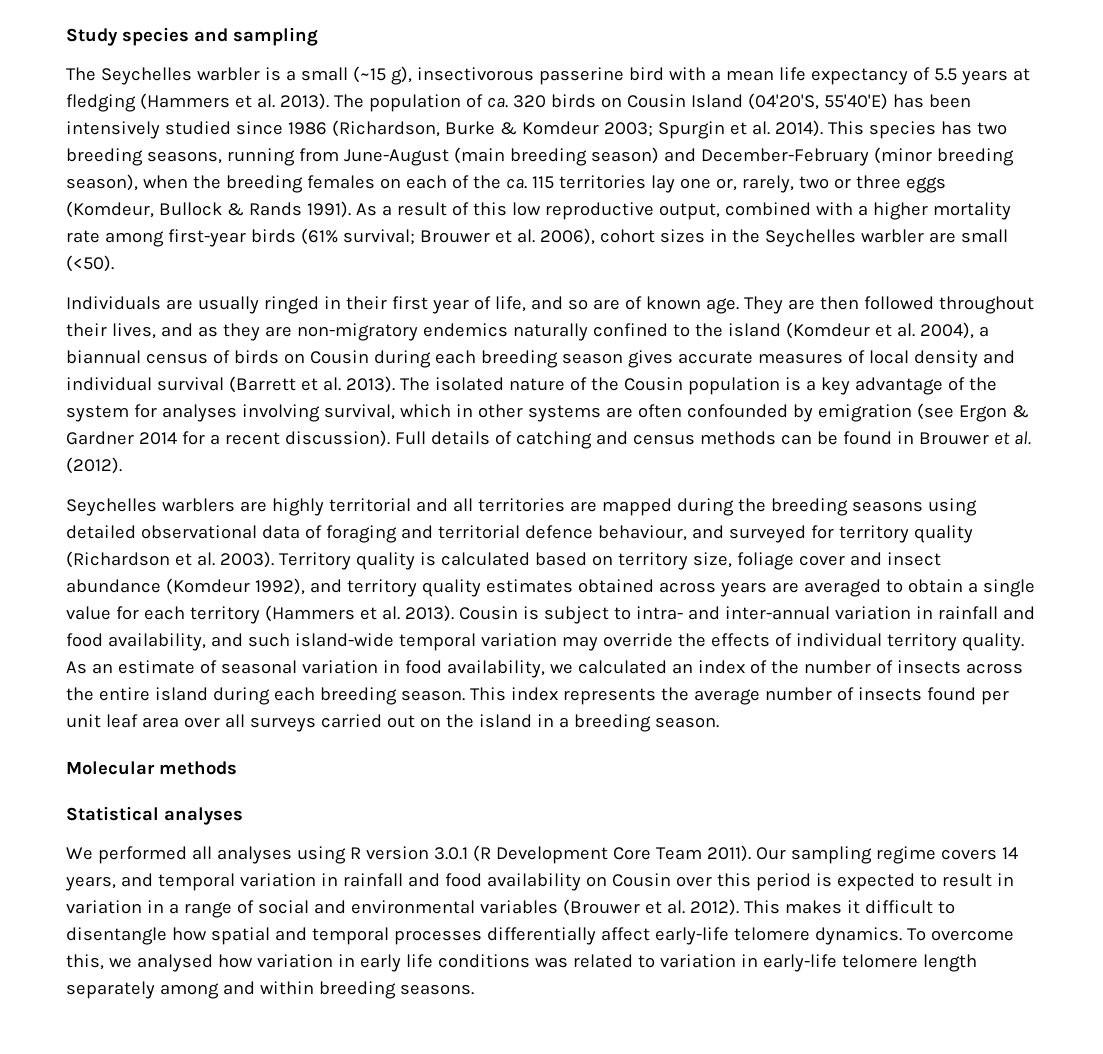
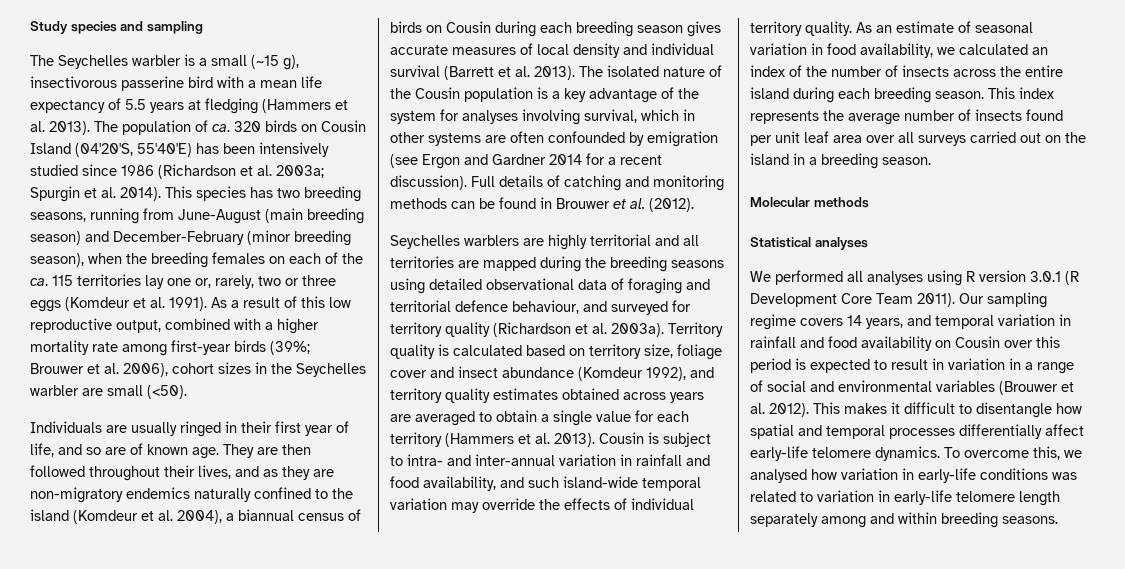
- The population of ca. 320 birds on Cousin Island (04'20'S, 55'40'E) has been intensively studied since 1986 (Richardson, Burke & Komdeur 2003; Spurgin et al. 2014).
+ The population of ca. 320 birds on Cousin Island (04'20'S, 55'40'E) has been intensively studied since 1986 (Richardson et al. 2003a; Spurgin et al. 2014).
- This species has two breeding seasons, running from June-August (main breeding season) and December-February (minor breeding season), when the breeding females on each of the ca. 115 territories lay one or, rarely, two or three eggs (Komdeur, Bullock & Rands 1991).
+ This species has two breeding seasons, running from June-August (main breeding season) and December-February (minor breeding season), when the breeding females on each of the ca. 115 territories lay one or, rarely, two or three eggs (Komdeur et al. 1991).
- As a result of this low reproductive output, combined with a higher mortality rate among first-year birds (61% survival; Brouwer et al. 2006), cohort sizes in the Seychelles warbler are small (<50).
+ As a result of this low reproductive output, combined with a higher mortality rate among first-year birds (39%; Brouwer et al. 2006), cohort sizes in the Seychelles warbler are small (<50).
- The isolated nature of the Cousin population is a key advantage of the system for analyses involving survival, which in other systems are often confounded by emigration (see Ergon & Gardner 2014 for a recent discussion).
+ The isolated nature of the Cousin population is a key advantage of the system for analyses involving survival, which in other systems are often confounded by emigration (see Ergon and Gardner 2014 for a recent discussion).
- Full details of catching and census methods can be found in Brouwer et al. (2012).
+ Full details of catching and monitoring methods can be found in Brouwer et al. (2012).
- Seychelles warblers are highly territorial and all territories are mapped during the breeding seasons using detailed observational data of foraging and territorial defence behaviour, and surveyed for territory quality (Richardson et al. 2003).
+ Seychelles warblers are highly territorial and all territories are mapped during the breeding seasons using detailed observational data of foraging and territorial defence behaviour, and surveyed for territory quality (Richardson et al. 2003a).
- To overcome this, we analysed how variation in early life conditions was related to variation in early-life telomere length separately among and within breeding seasons.
+ To overcome this, we analysed how variation in early-life conditions was related to variation in early-life telomere length separately among and within breeding seasons.

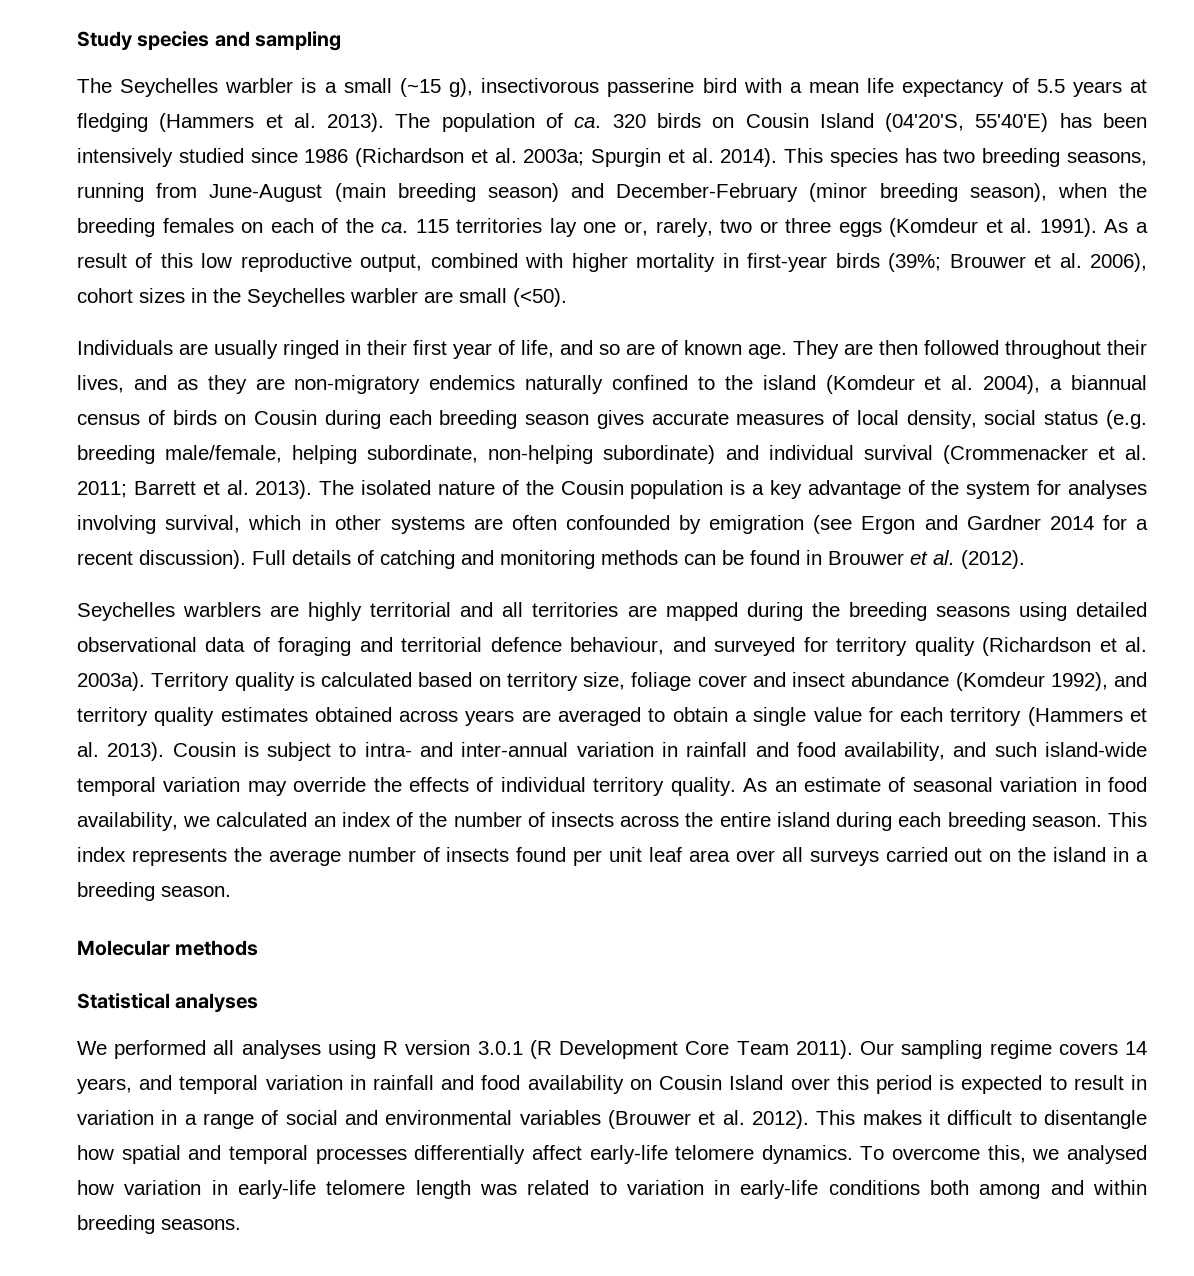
- As a result of this low reproductive output, combined with a higher mortality rate among first-year birds (39%; Brouwer et al. 2006), cohort sizes in the Seychelles warbler are small (<50).
+ As a result of this low reproductive output, combined with higher mortality in first-year birds (39%; Brouwer et al. 2006), cohort sizes in the Seychelles warbler are small (<50).
- They are then followed throughout their lives, and as they are non-migratory endemics naturally confined to the island (Komdeur et al. 2004), a biannual census of birds on Cousin during each breeding season gives accurate measures of local density and individual survival (Barrett et al. 2013).
+ They are then followed throughout their lives, and as they are non-migratory endemics naturally confined to the island (Komdeur et al. 2004), a biannual census of birds on Cousin during each breeding season gives accurate measures of local density, social status (e.g. breeding male/female, helping subordinate, non-helping subordinate) and individual survival (Crommenacker et al. 2011; Barrett et al. 2013).
- Our sampling regime covers 14 years, and temporal variation in rainfall and food availability on Cousin over this period is expected to result in variation in a range of social and environmental variables (Brouwer et al. 2012).
+ Our sampling regime covers 14 years, and temporal variation in rainfall and food availability on Cousin Island over this period is expected to result in variation in a range of social and environmental variables (Brouwer et al. 2012).
- To overcome this, we analysed how variation in early-life conditions was related to variation in early-life telomere length separately among and within breeding seasons.
+ To overcome this, we analysed how variation in early-life telomere length was related to variation in early-life conditions both among and within breeding seasons.

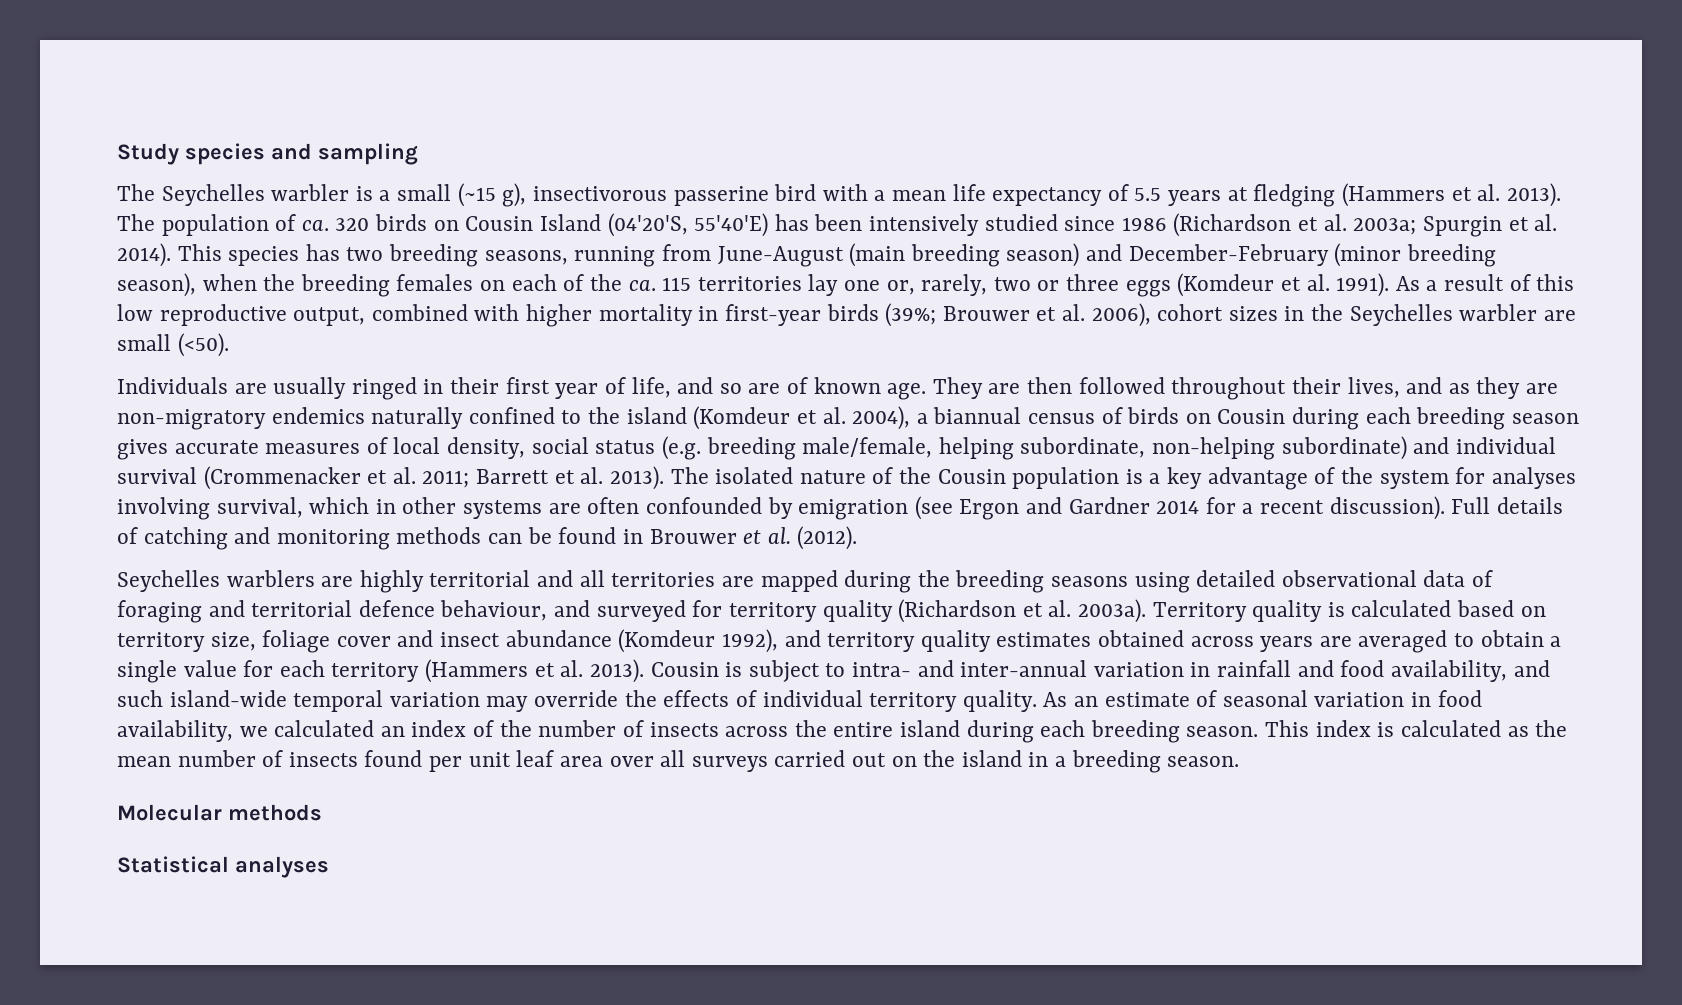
- This index represents the average number of insects found per unit leaf area over all surveys carried out on the island in a breeding season.
+ This index is calculated as the mean number of insects found per unit leaf area over all surveys carried out on the island in a breeding season.
- We performed all analyses using R version 3.0.1 (R Development Core Team 2011). Our sampling regime covers 14 years, and temporal variation in rainfall and food availability on Cousin Island over this period is expected to result in variation in a range of social and environmental variables (Brouwer et al. 2012). This makes it difficult to disentangle how spatial and temporal processes differentially affect early-life telomere dynamics. To overcome this, we analysed how variation in early-life telomere length was related to variation in early-life conditions both among and within breeding seasons.

